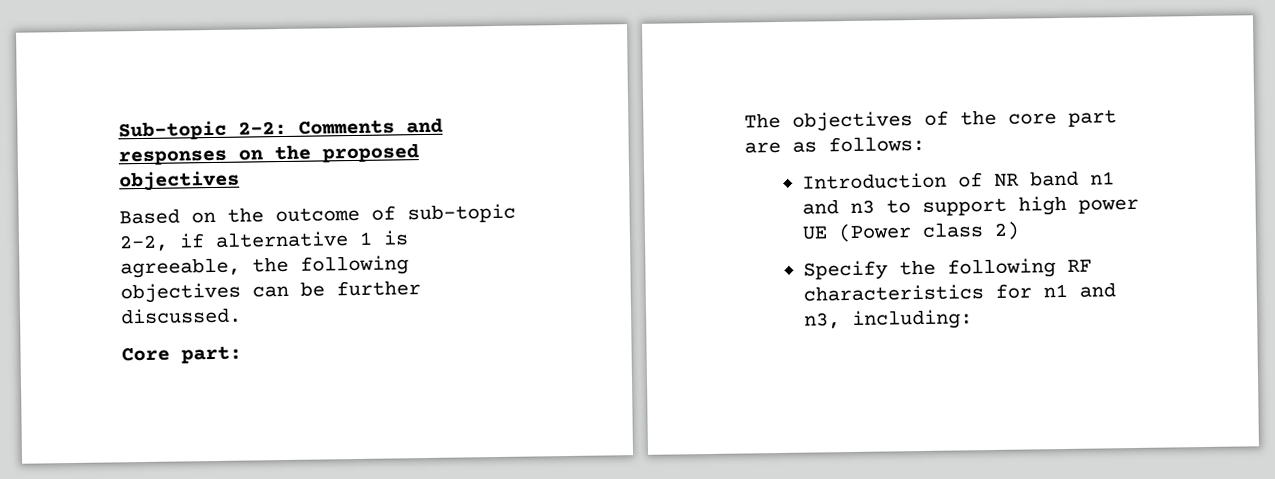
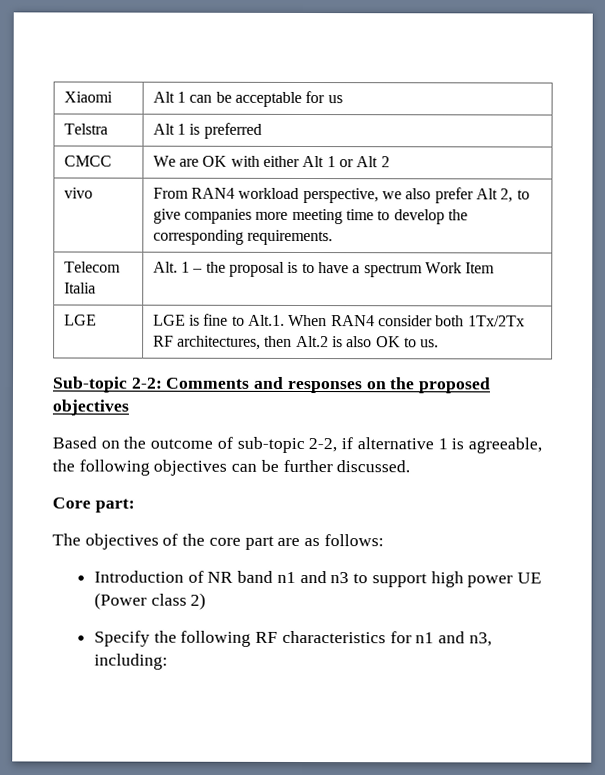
+ Xiaomi | Alt 1 can be acceptable for us
+ Telstra | Alt 1 is preferred
+ CMCC | We are OK with either Alt 1 or Alt 2
+ vivo | From RAN4 workload perspective, we also prefer Alt 2, to give companies more meeting time to develop the corresponding requirements.
+ Telecom Italia | Alt. 1 – the proposal is to have a spectrum Work Item
+ LGE | LGE is fine to Alt.1. When RAN4 consider both 1Tx/2Tx RF architectures, then Alt.2 is also OK to us.

